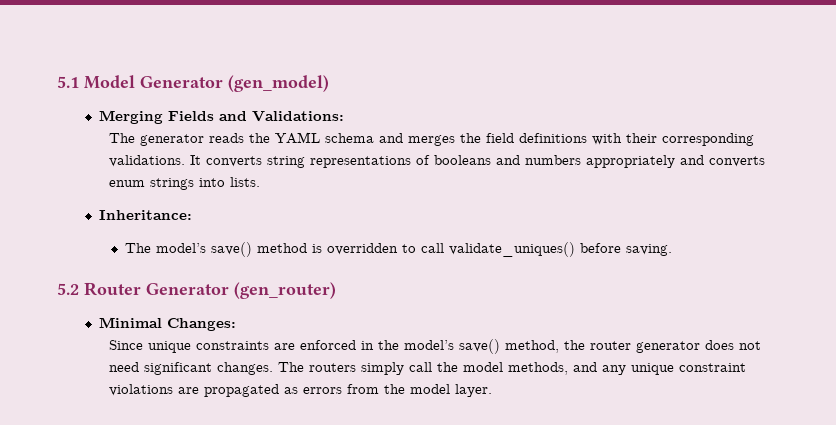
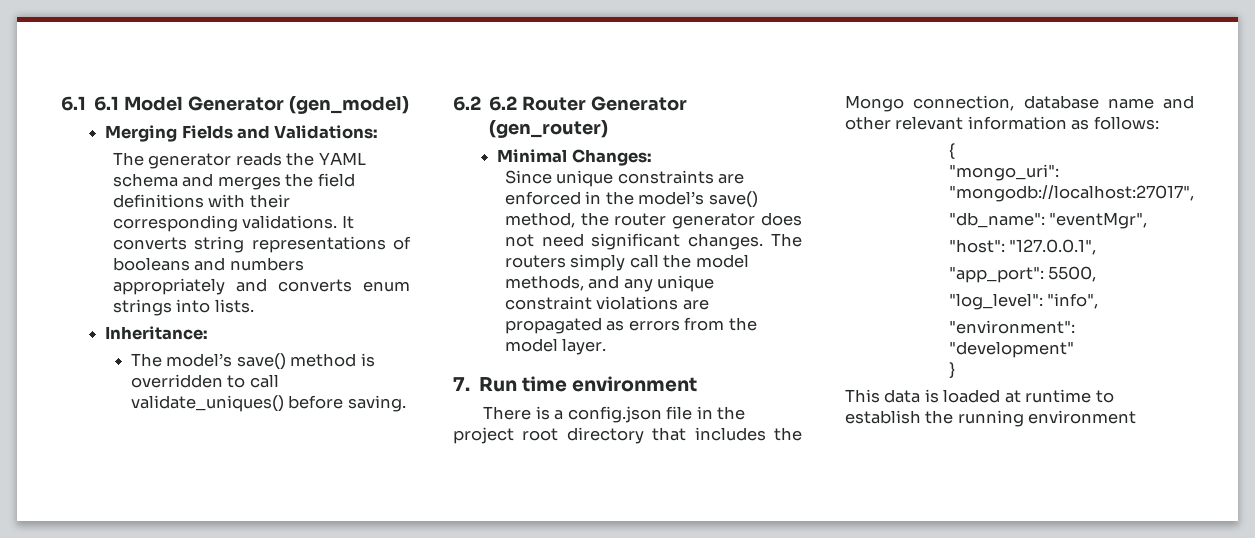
- 5.1 Model Generator (gen_model)
+ 6.1 6.1 Model Generator (gen_model)
- 5.2 Router Generator (gen_router)
+ 6.2 6.2 Router Generator (gen_router)
+ 7. Run time environment
+ There is a config.json file in the project root directory that includes the Mongo connection, database name and other relevant information as follows:
+ {
+ "mongo_uri": "mongodb://localhost:27017",
+ "db_name": "eventMgr",
+ "host": "127.0.0.1",
+ "app_port": 5500,
+ "log_level": "info",
+ "environment": "development"
+ }
+ This data is loaded at runtime to establish the running environment

